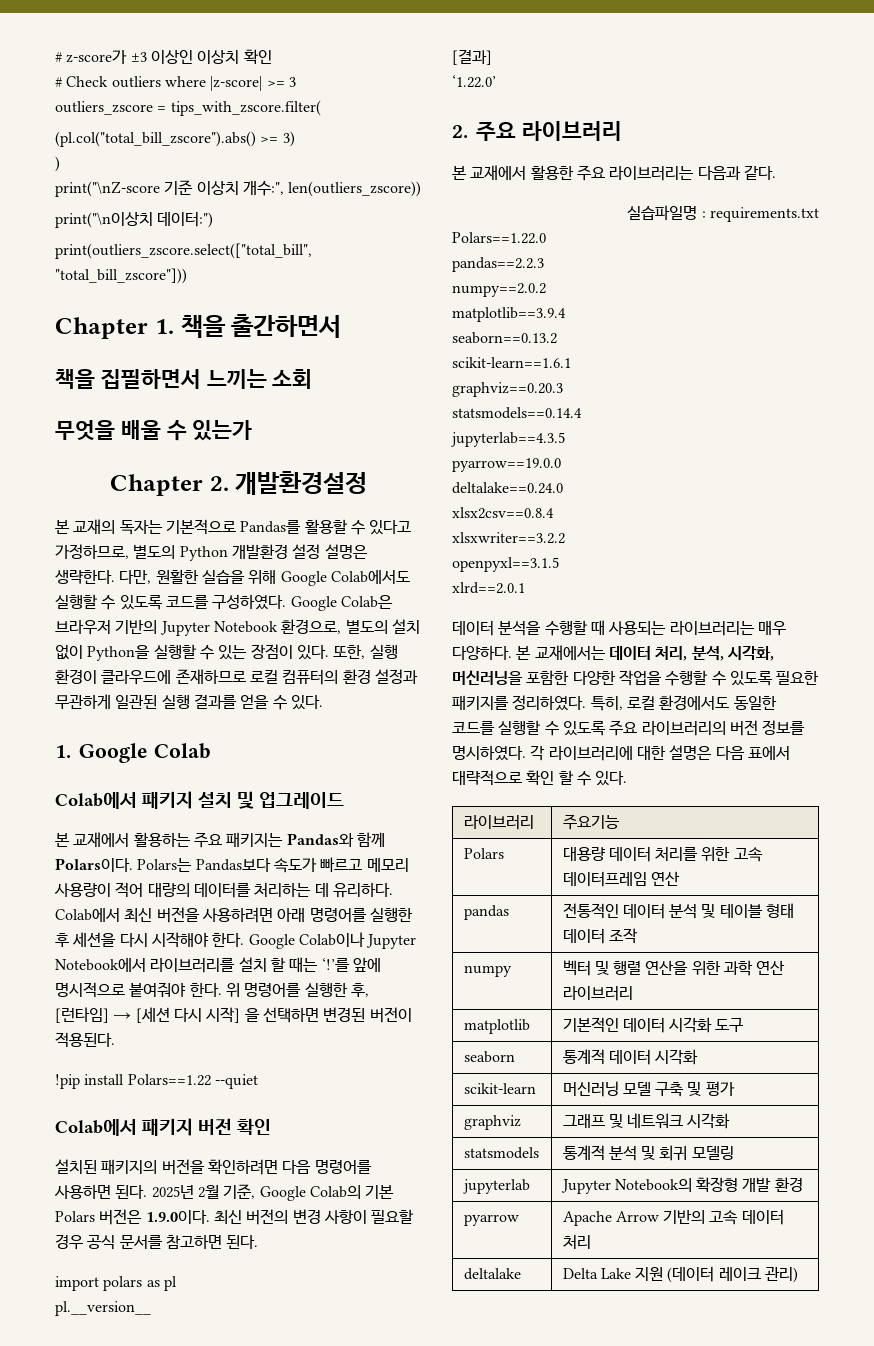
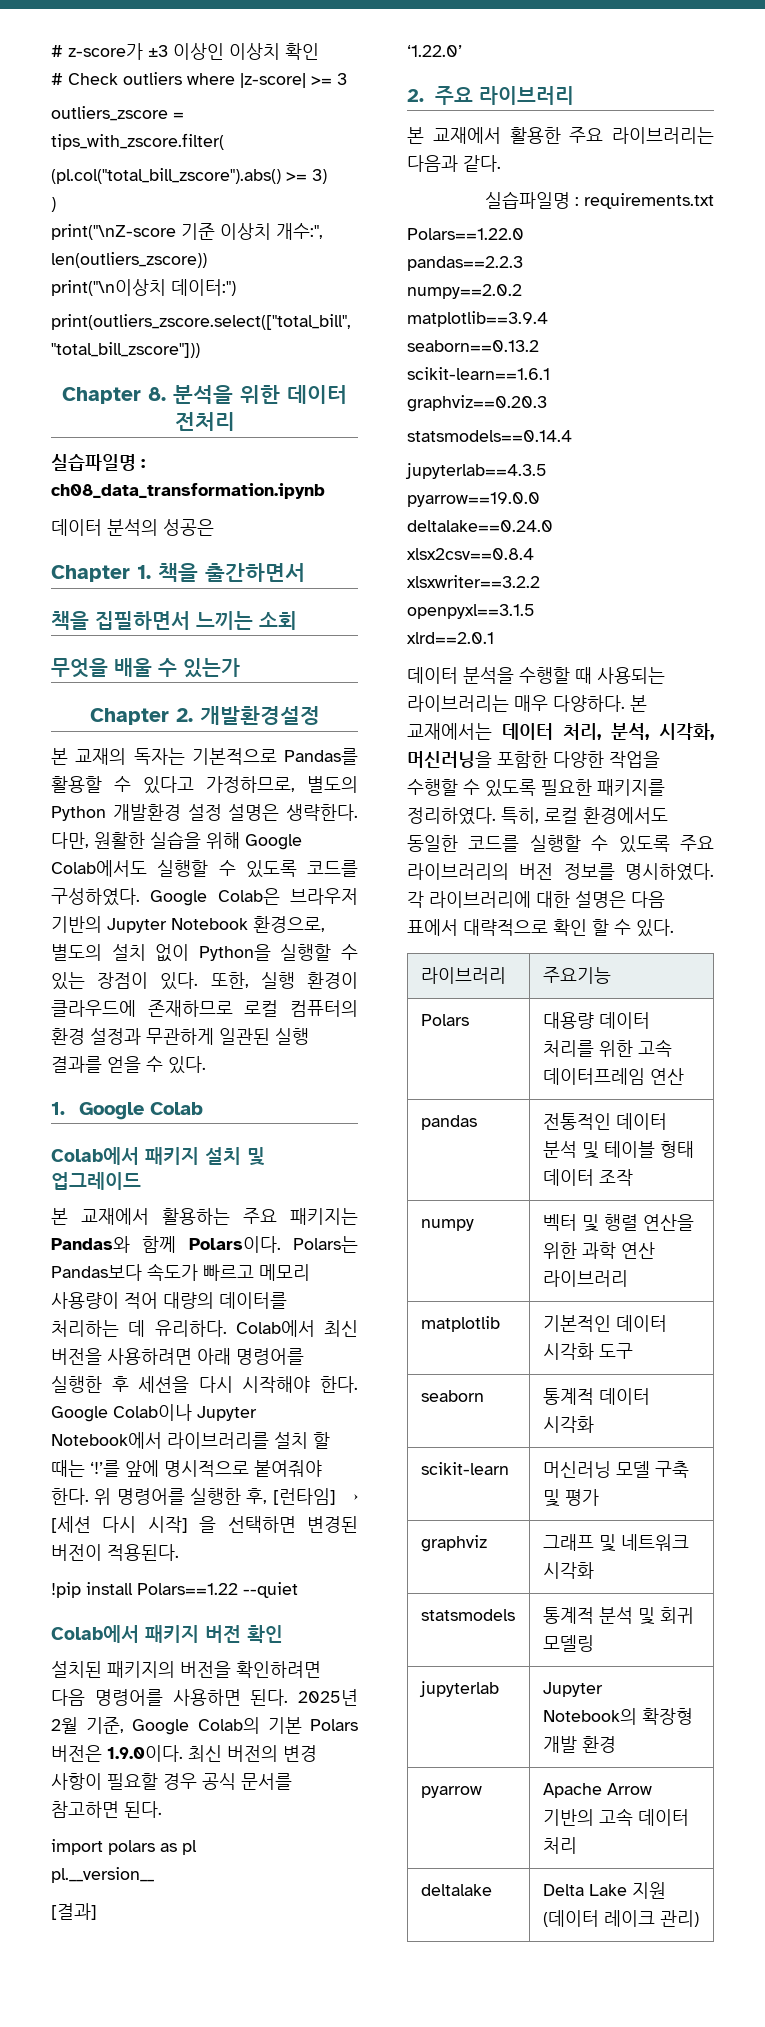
+ Chapter 8. 분석을 위한 데이터 전처리
+ 실습파일명 : ch08_data_transformation.ipynb
+ 데이터 분석의 성공은

